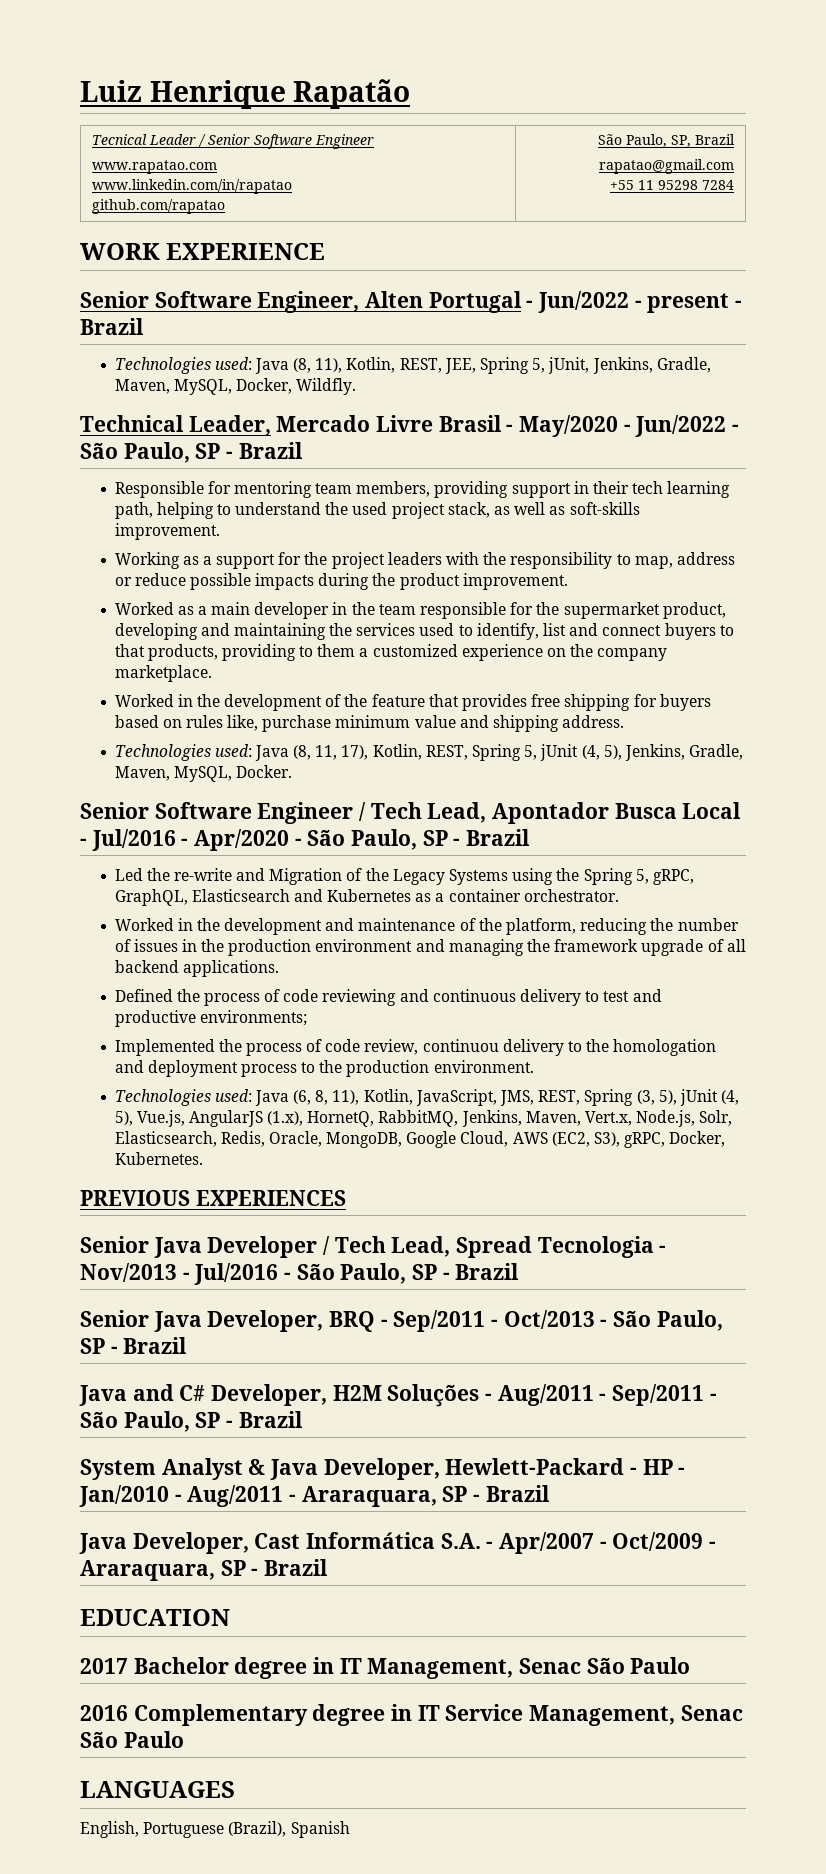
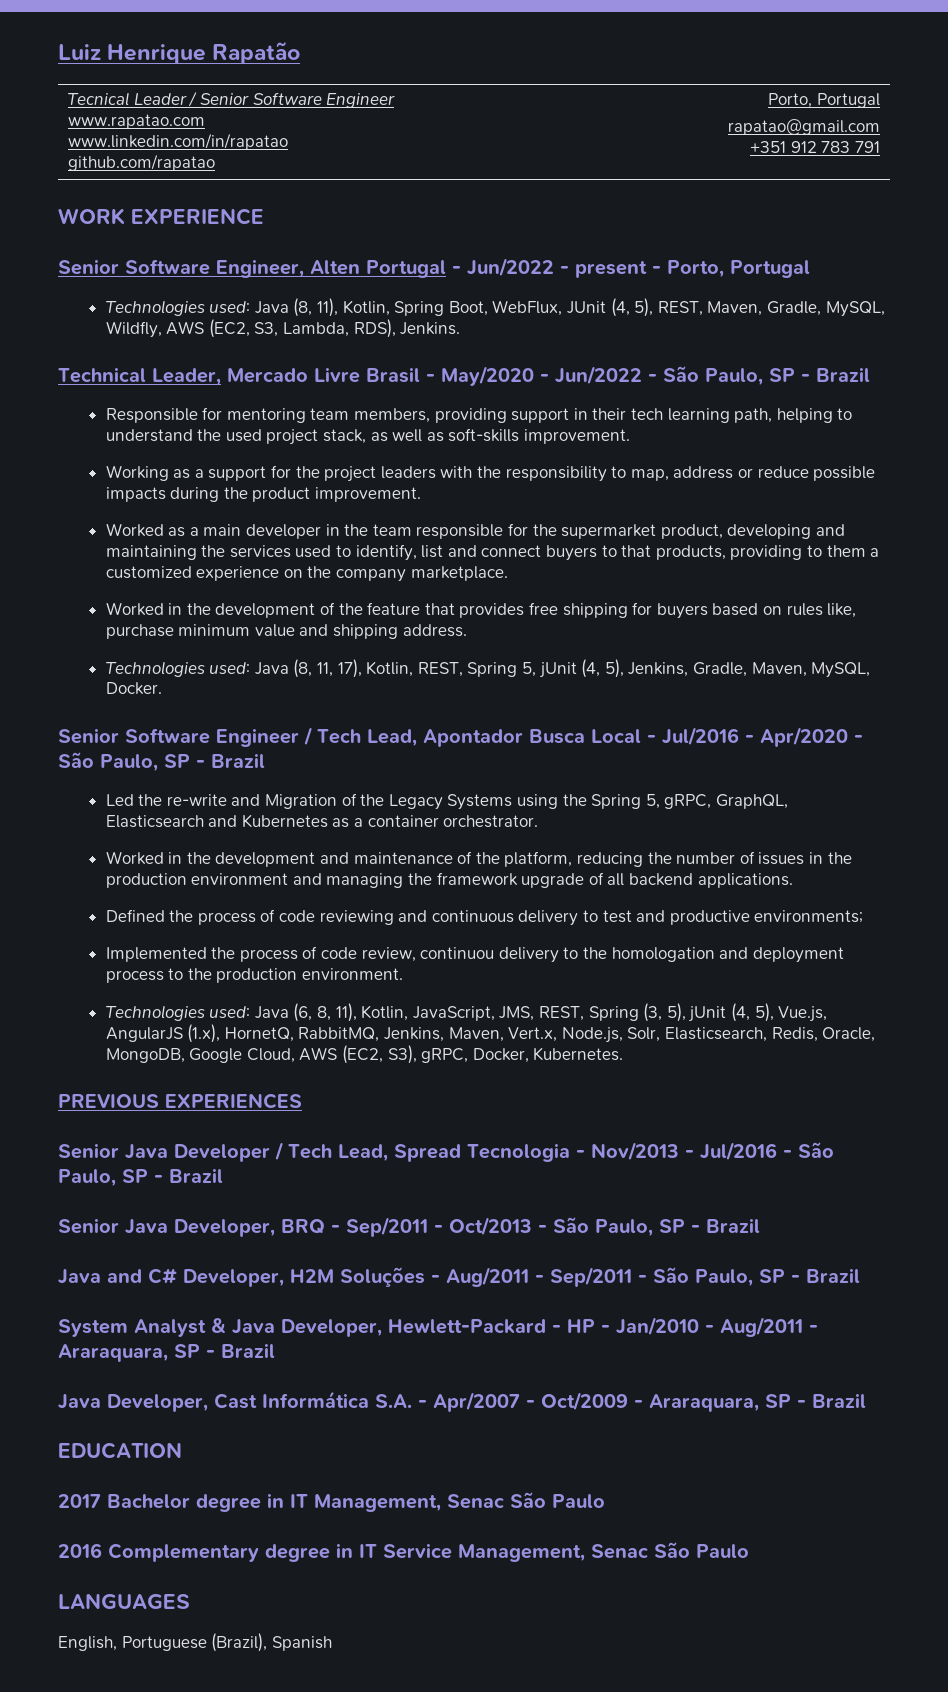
  Tecnical Leader / Senior Software Engineer
  www.rapatao.com
  www.linkedin.com/in/rapatao
- github.com/rapatao | São Paulo, SP, Brazil
+ github.com/rapatao | Porto, Portugal
  rapatao@gmail.com
- +55 11 95298 7284
+ +351 912 783 791
- Senior Software Engineer, Alten Portugal - Jun/2022 - present - Brazil
+ Senior Software Engineer, Alten Portugal - Jun/2022 - present - Porto, Portugal
- Technologies used: Java (8, 11), Kotlin, REST, JEE, Spring 5, jUnit, Jenkins, Gradle, Maven, MySQL, Docker, Wildfly.
+ Technologies used: Java (8, 11), Kotlin, Spring Boot, WebFlux, JUnit (4, 5), REST, Maven, Gradle, MySQL, Wildfly, AWS (EC2, S3, Lambda, RDS), Jenkins.

